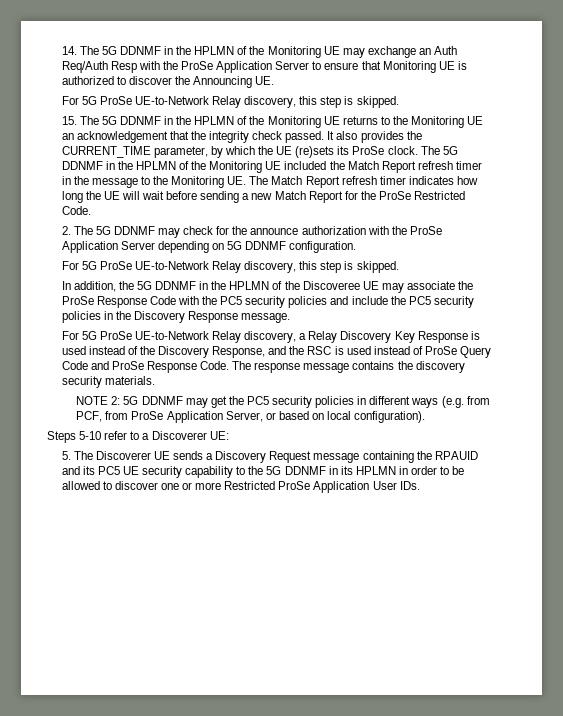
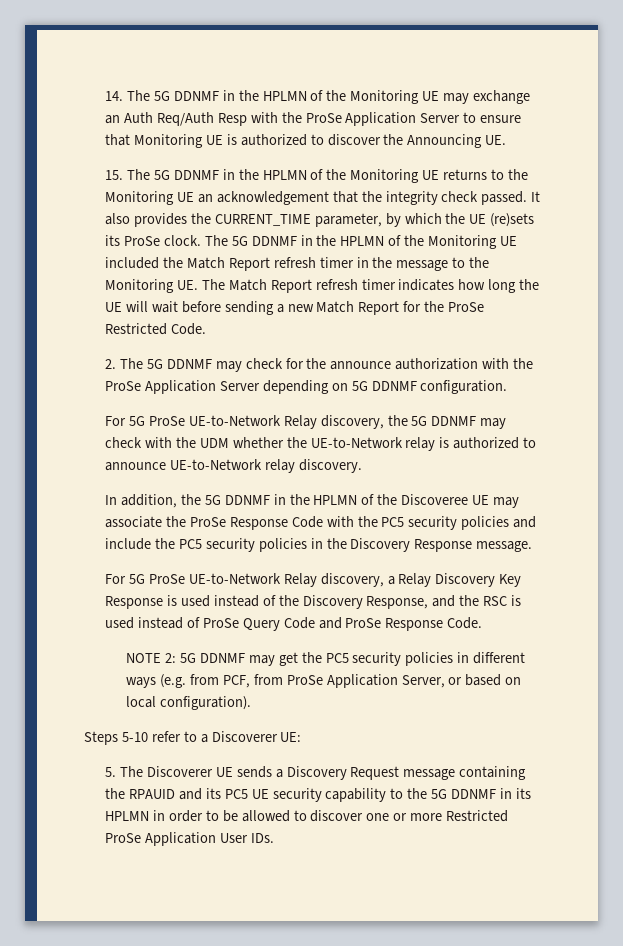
  14. The 5G DDNMF in the HPLMN of the Monitoring UE may exchange an Auth Req/Auth Resp with the ProSe Application Server to ensure that Monitoring UE is authorized to discover the Announcing UE.
- For 5G ProSe UE-to-Network Relay discovery, this step is skipped.
  2. The 5G DDNMF may check for the announce authorization with the ProSe Application Server depending on 5G DDNMF configuration.
- For 5G ProSe UE-to-Network Relay discovery, this step is skipped.
+ For 5G ProSe UE-to-Network Relay discovery, the 5G DDNMF may check with the UDM whether the UE-to-Network relay is authorized to announce UE-to-Network relay discovery.
- The response message contains the discovery security materials.

